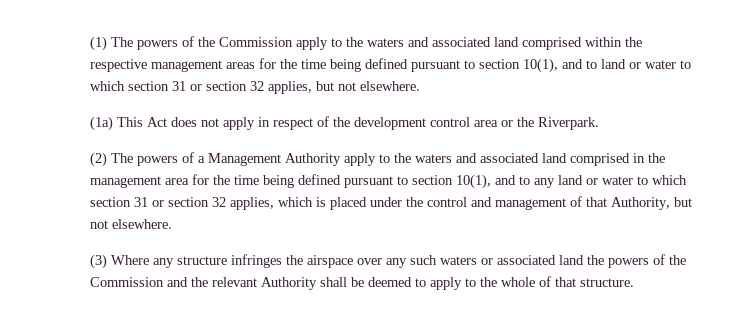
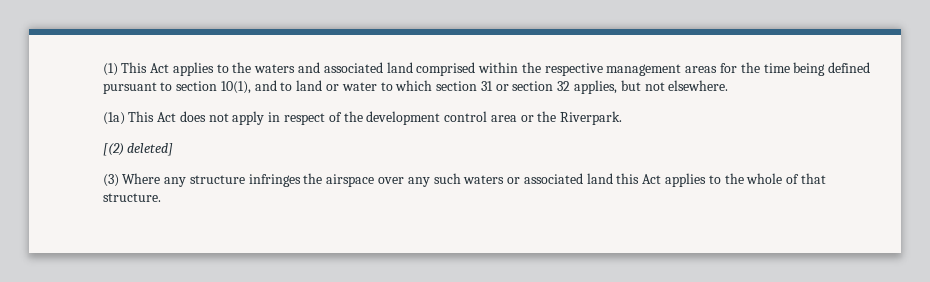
- (1) The powers of the Commission apply to the waters and associated land comprised within the respective management areas for the time being defined pursuant to section 10(1), and to land or water to which section 31 or section 32 applies, but not elsewhere.
+ (1) This Act applies to the waters and associated land comprised within the respective management areas for the time being defined pursuant to section 10(1), and to land or water to which section 31 or section 32 applies, but not elsewhere.
- (2) The powers of a Management Authority apply to the waters and associated land comprised in the management area for the time being defined pursuant to section 10(1), and to any land or water to which section 31 or section 32 applies, which is placed under the control and management of that Authority, but not elsewhere.
+ [(2) deleted]
- (3) Where any structure infringes the airspace over any such waters or associated land the powers of the Commission and the relevant Authority shall be deemed to apply to the whole of that structure.
+ (3) Where any structure infringes the airspace over any such waters or associated land this Act applies to the whole of that structure.

